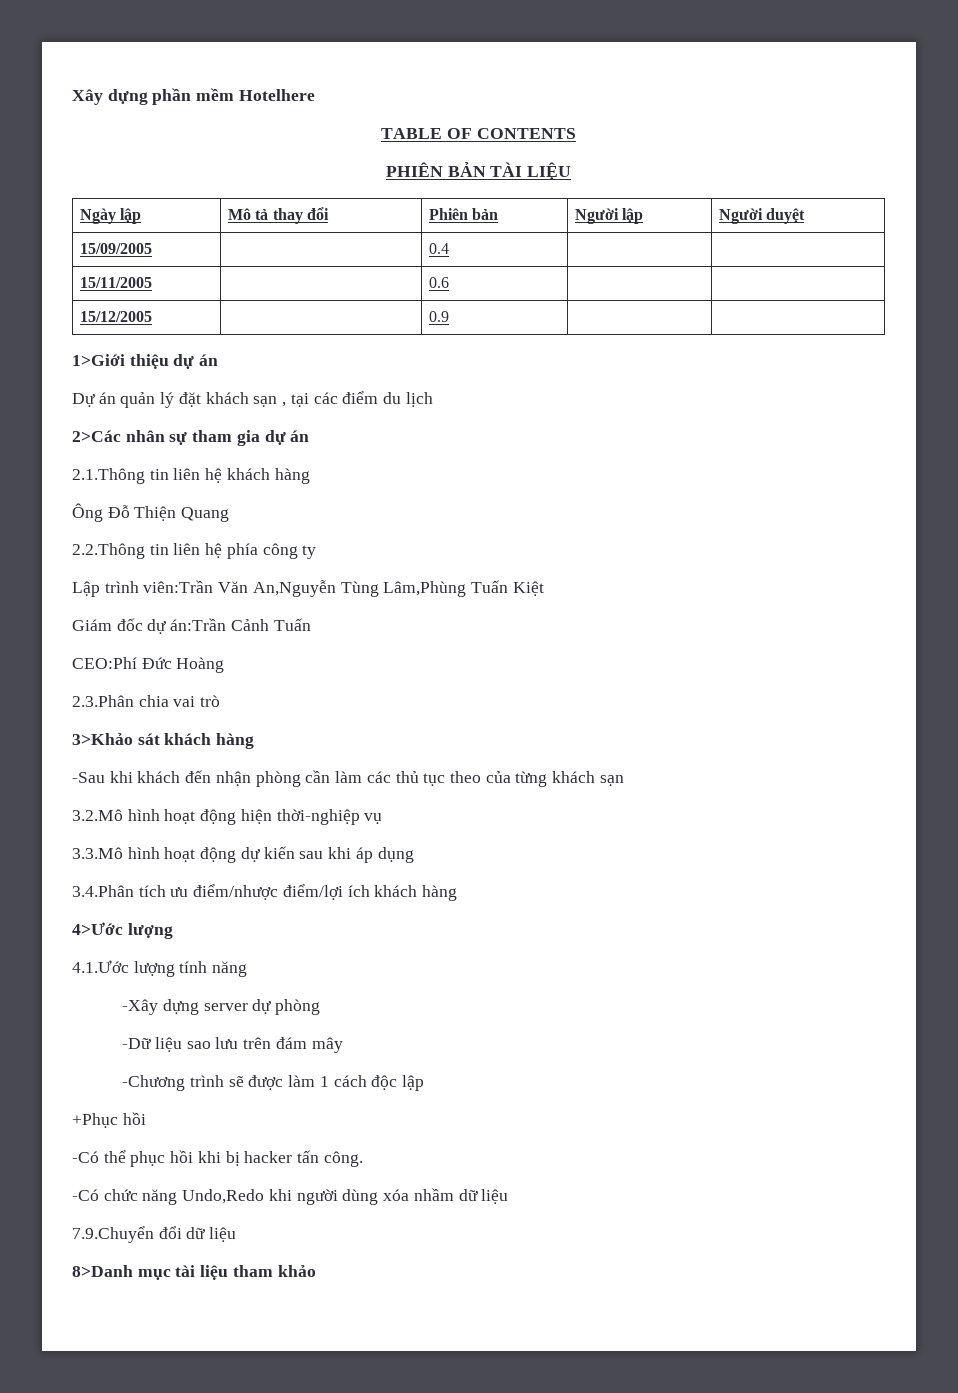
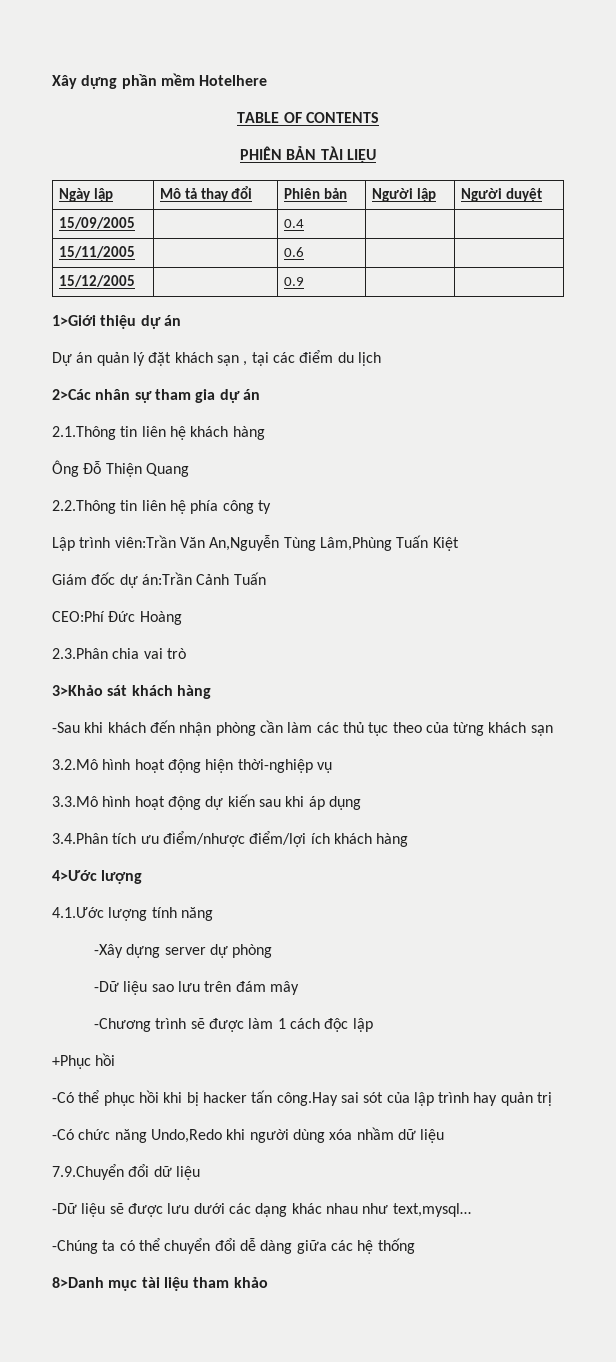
- -Có thể phục hồi khi bị hacker tấn công.
+ -Có thể phục hồi khi bị hacker tấn công.Hay sai sót của lập trình hay quản trị
+ -Dữ liệu sẽ được lưu dưới các dạng khác nhau như text,mysql…
+ -Chúng ta có thể chuyển đổi dễ dàng giữa các hệ thống

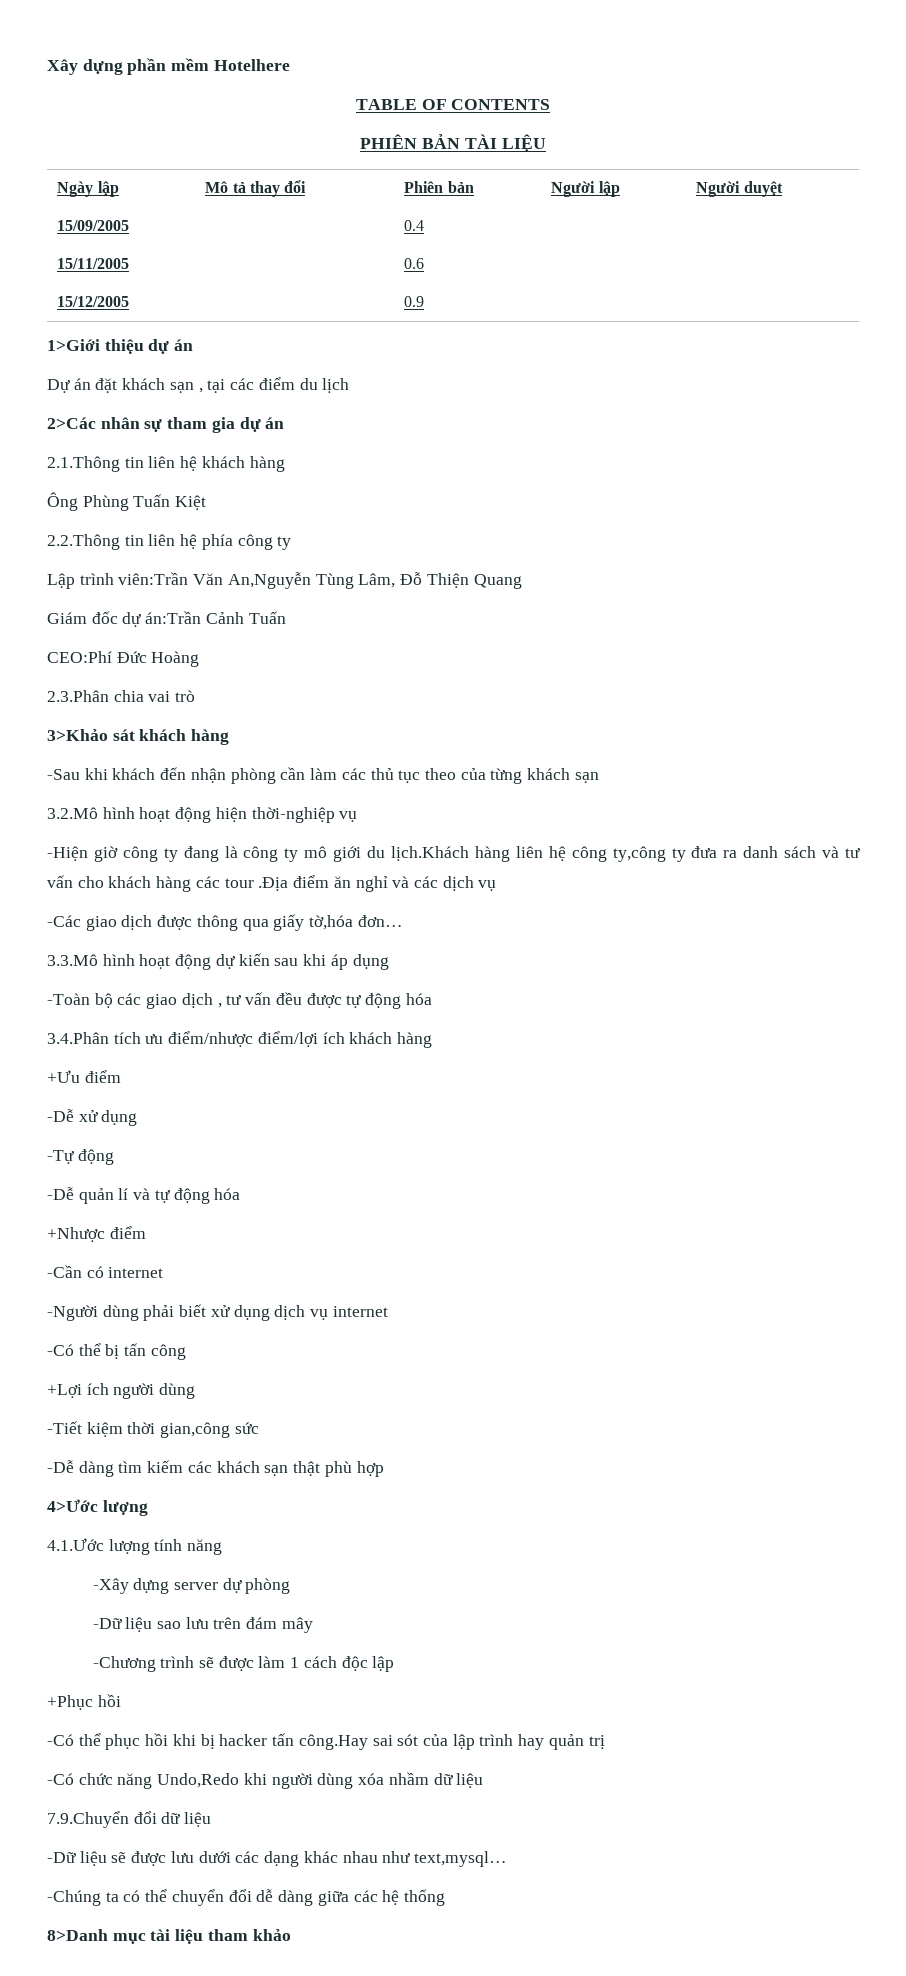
- Dự án quản lý đặt khách sạn , tại các điểm du lịch
+ Dự án đặt khách sạn , tại các điểm du lịch
- Ông Đỗ Thiện Quang
+ Ông Phùng Tuấn Kiệt
- Lập trình viên:Trần Văn An,Nguyễn Tùng Lâm,Phùng Tuấn Kiệt
+ Lập trình viên:Trần Văn An,Nguyễn Tùng Lâm, Đỗ Thiện Quang
+ -Hiện giờ công ty đang là công ty mô giới du lịch.Khách hàng liên hệ công ty,công ty đưa ra danh sách và tư vấn cho khách hàng các tour .Địa điểm ăn nghỉ và các dịch vụ
+ -Các giao dịch được thông qua giấy tờ,hóa đơn…
+ -Toàn bộ các giao dịch , tư vấn đều được tự động hóa
+ +Ưu điểm
+ -Dễ xử dụng
+ -Tự động
+ -Dễ quản lí và tự động hóa
+ +Nhược điểm
+ -Cần có internet
+ -Người dùng phải biết xử dụng dịch vụ internet
+ -Có thể bị tấn công
+ +Lợi ích người dùng
+ -Tiết kiệm thời gian,công sức
+ -Dễ dàng tìm kiếm các khách sạn thật phù hợp

